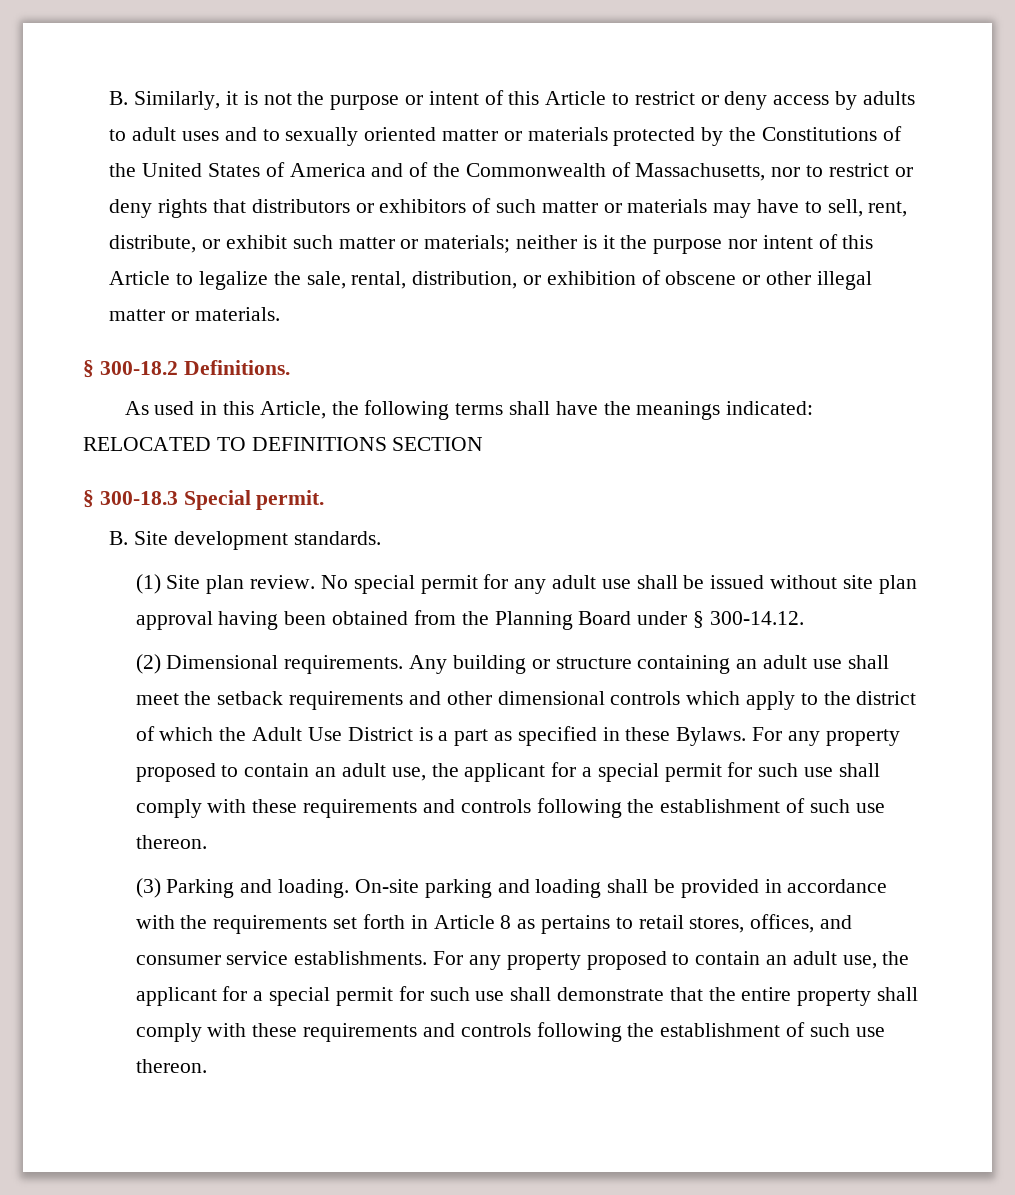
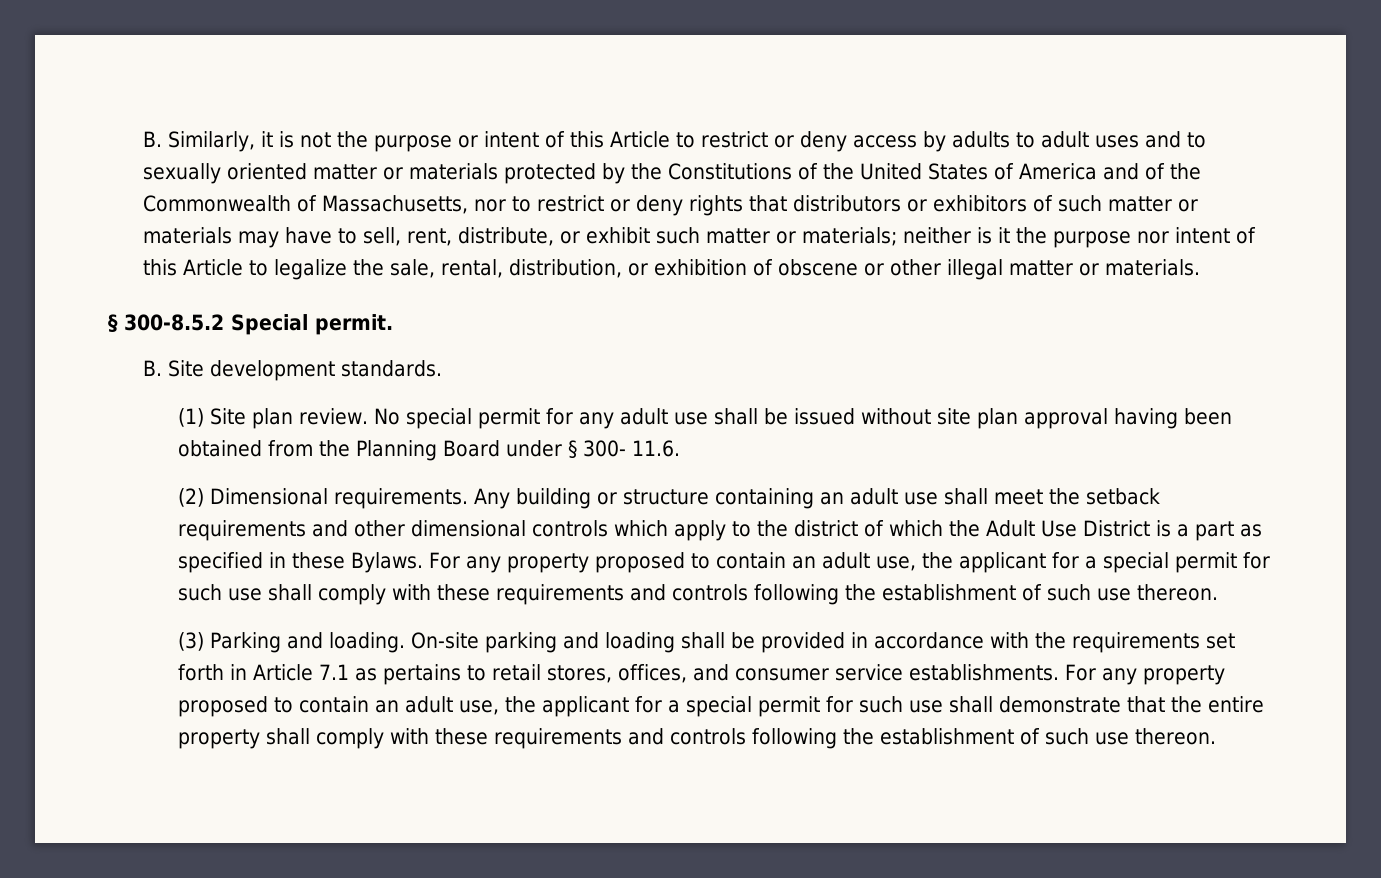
- § 300-18.2 Definitions.
- As used in this Article, the following terms shall have the meanings indicated: RELOCATED TO DEFINITIONS SECTION
- § 300-18.3 Special permit.
+ § 300-8.5.2 Special permit.
- No special permit for any adult use shall be issued without site plan approval having been obtained from the Planning Board under § 300-14.12.
+ No special permit for any adult use shall be issued without site plan approval having been obtained from the Planning Board under § 300- 11.6.
- On-site parking and loading shall be provided in accordance with the requirements set forth in Article 8 as pertains to retail stores, offices, and consumer service establishments.
+ On-site parking and loading shall be provided in accordance with the requirements set forth in Article 7.1 as pertains to retail stores, offices, and consumer service establishments.

